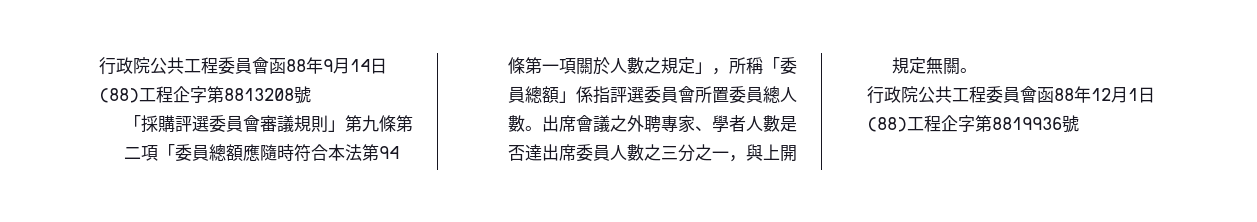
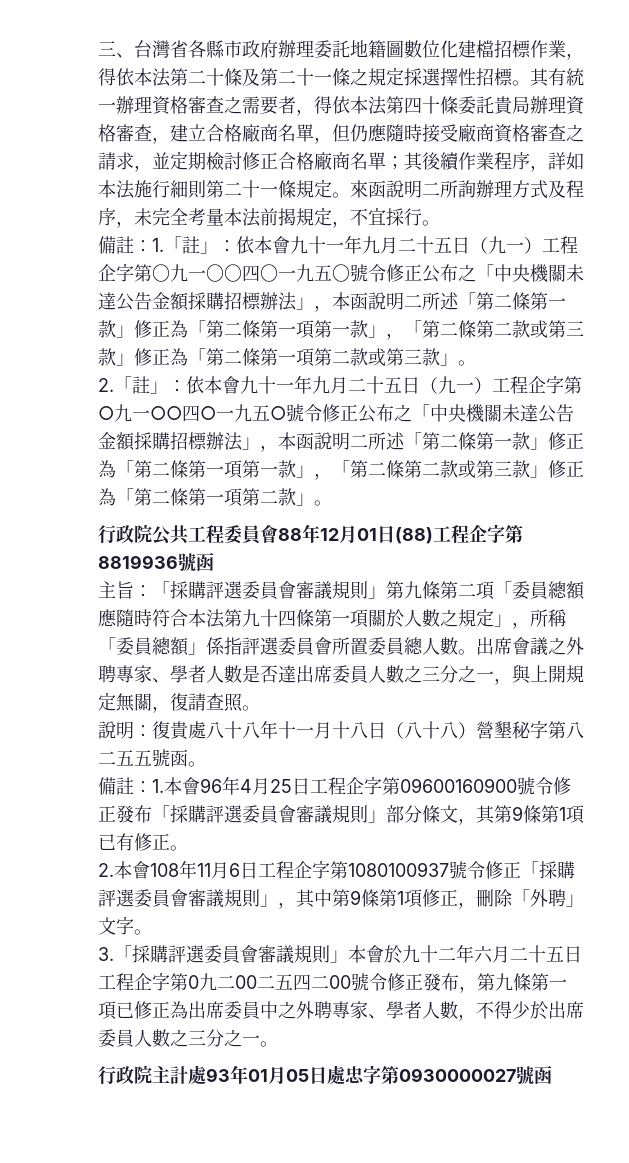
- 行政院公共工程委員會函88年9月14日(88)工程企字第8813208號
- 「採購評選委員會審議規則」第九條第二項「委員總額應隨時符合本法第94條第一項關於人數之規定」，所稱「委員總額」係指評選委員會所置委員總人數。
+ 三、台灣省各縣市政府辦理委託地籍圖數位化建檔招標作業，得依本法第二十條及第二十一條之規定採選擇性招標。其有統一辦理資格審查之需要者，得依本法第四十條委託貴局辦理資格審查，建立合格廠商名單，但仍應隨時接受廠商資格審查之請求，並定期檢討修正合格廠商名單；其後續作業程序，詳如本法施行細則第二十一條規定。來函說明二所詢辦理方式及程序，未完全考量本法前揭規定，不宜採行。
+ 備註：1.「註」：依本會九十一年九月二十五日（九一）工程企字第〇九一〇〇四〇一九五〇號令修正公布之「中央機關未達公告金額採購招標辦法」，本函說明二所述「第二條第一款」修正為「第二條第一項第一款」，「第二條第二款或第三款」修正為「第二條第一項第二款或第三款」。
+ 2.「註」：依本會九十一年九月二十五日（九一）工程企字第○九一○○四○一九五○號令修正公布之「中央機關未達公告金額採購招標辦法」，本函說明二所述「第二條第一款」修正為「第二條第一項第一款」，「第二條第二款或第三款」修正為「第二條第一項第二款」。
+ 行政院公共工程委員會88年12月01日(88)工程企字第8819936號函
+ 主旨：「採購評選委員會審議規則」第九條第二項「委員總額應隨時符合本法第九十四條第一項關於人數之規定」，所稱「委員總額」係指評選委員會所置委員總人數。
- 出席會議之外聘專家、學者人數是否達出席委員人數之三分之一，與上開規定無關。
- 行政院公共工程委員會函88年12月1日(88)工程企字第8819936號
+ 出席會議之外聘專家、學者人數是否達出席委員人數之三分之一，與上開規定無關，復請查照。
+ 說明：復貴處八十八年十一月十八日（八十八）營墾秘字第八二五五號函。
+ 備註：1.本會96年4月25日工程企字第09600160900號令修正發布「採購評選委員會審議規則」部分條文，其第9條第1項已有修正。
+ 2.本會108年11月6日工程企字第1080100937號令修正「採購評選委員會審議規則」，其中第9條第1項修正，刪除「外聘」文字。
+ 3.「採購評選委員會審議規則」本會於九十二年六月二十五日工程企字第0九二00二五四二00號令修正發布，第九條第一項已修正為出席委員中之外聘專家、學者人數，不得少於出席委員人數之三分之一。
+ 行政院主計處93年01月05日處忠字第0930000027號函

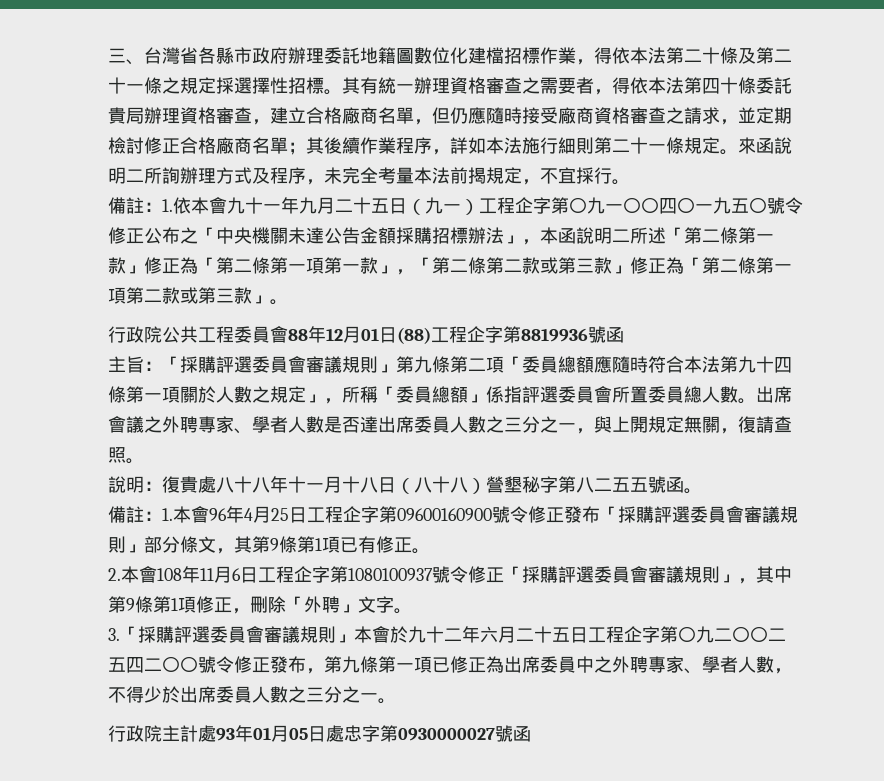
- 1.「註」：依本會九十一年九月二十五日（九一）工程企字第〇九一〇〇四〇一九五〇號令修正公布之「中央機關未達公告金額採購招標辦法」，本函說明二所述「第二條第一款」修正為「第二條第一項第一款」，「第二條第二款或第三款」修正為「第二條第一項第二款或第三款」。
+ 1.依本會九十一年九月二十五日（九一）工程企字第〇九一〇〇四〇一九五〇號令修正公布之「中央機關未達公告金額採購招標辦法」，本函說明二所述「第二條第一款」修正為「第二條第一項第一款」，「第二條第二款或第三款」修正為「第二條第一項第二款或第三款」。
- 2.「註」：依本會九十一年九月二十五日（九一）工程企字第○九一○○四○一九五○號令修正公布之「中央機關未達公告金額採購招標辦法」，本函說明二所述「第二條第一款」修正為「第二條第一項第一款」，「第二條第二款或第三款」修正為「第二條第一項第二款」。
- 3.「採購評選委員會審議規則」本會於九十二年六月二十五日工程企字第0九二00二五四二00號令修正發布，第九條第一項已修正為出席委員中之外聘專家、學者人數，不得少於出席委員人數之三分之一。
+ 3.「採購評選委員會審議規則」本會於九十二年六月二十五日工程企字第〇九二〇〇二五四二〇〇號令修正發布，第九條第一項已修正為出席委員中之外聘專家、學者人數，不得少於出席委員人數之三分之一。

